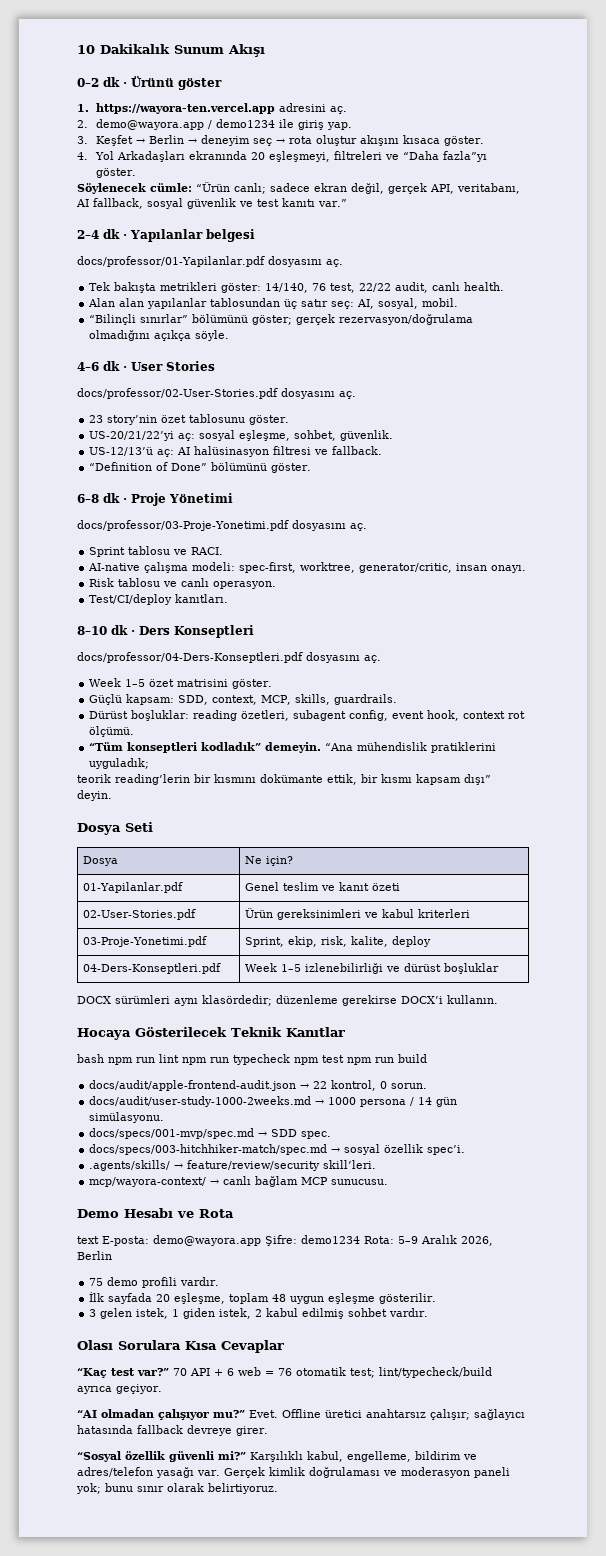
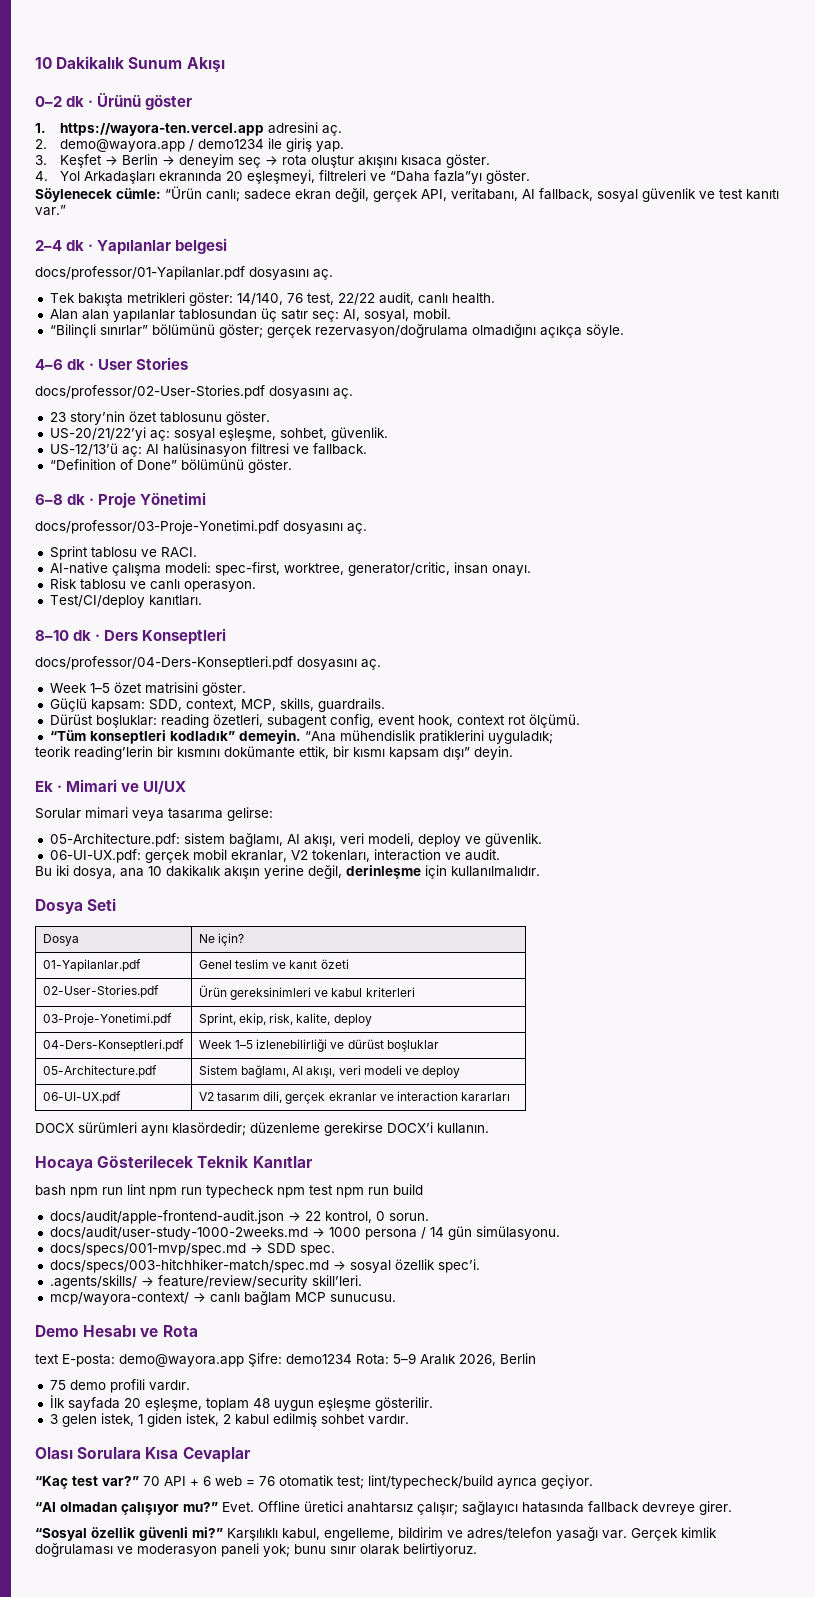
+ Ek · Mimari ve UI/UX
+ Sorular mimari veya tasarıma gelirse:
+ 05-Architecture.pdf: sistem bağlamı, AI akışı, veri modeli, deploy ve güvenlik.
+ 06-UI-UX.pdf: gerçek mobil ekranlar, V2 tokenları, interaction ve audit.
+ Bu iki dosya, ana 10 dakikalık akışın yerine değil, derinleşme için kullanılmalıdır.
+ 05-Architecture.pdf | Sistem bağlamı, AI akışı, veri modeli ve deploy
+ 06-UI-UX.pdf | V2 tasarım dili, gerçek ekranlar ve interaction kararları

